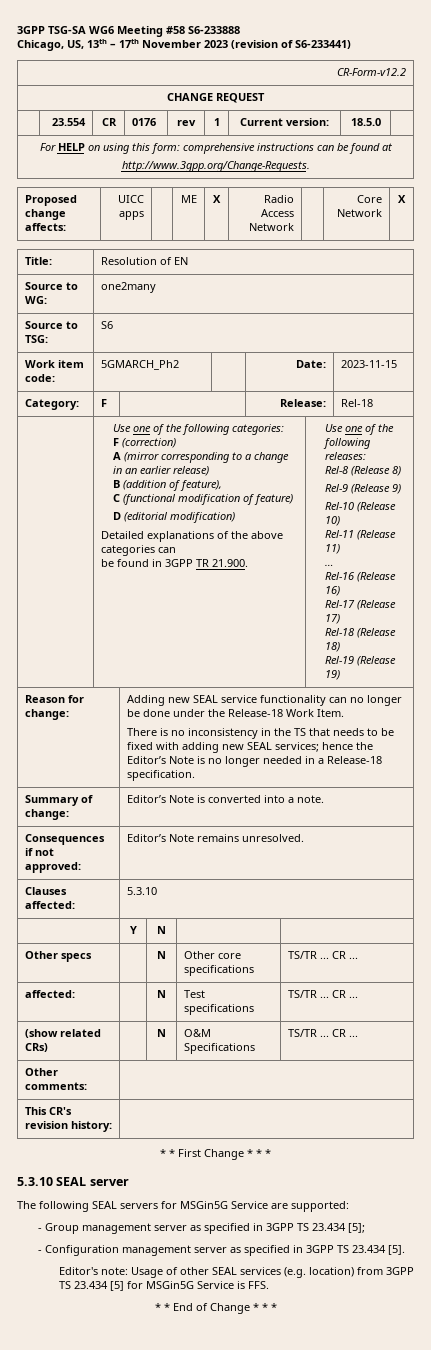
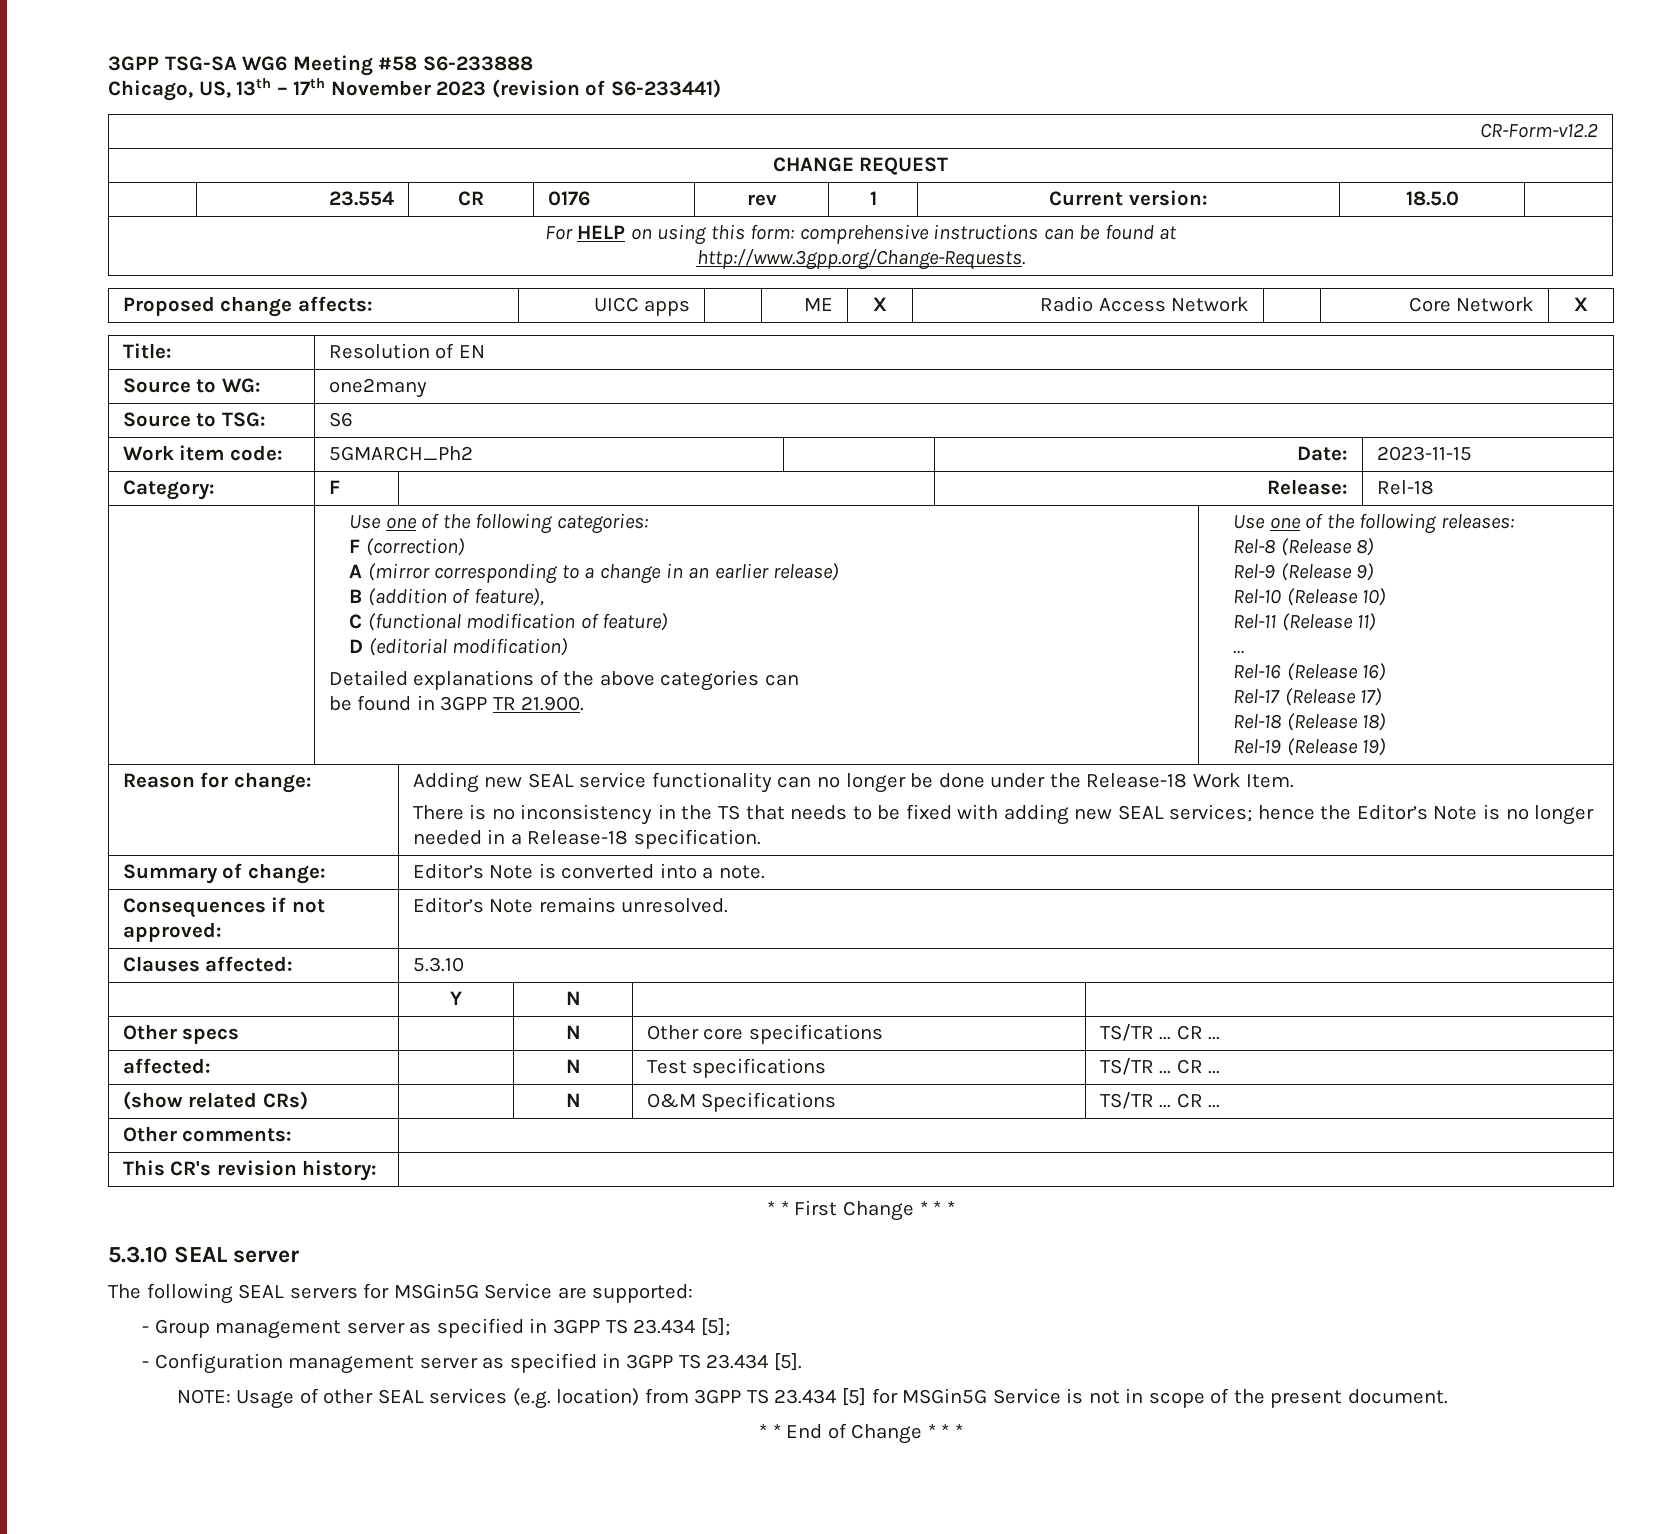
- Editor's note: Usage of other SEAL services (e.g. location) from 3GPP TS 23.434 [5] for MSGin5G Service is FFS.
+ NOTE: Usage of other SEAL services (e.g. location) from 3GPP TS 23.434 [5] for MSGin5G Service is not in scope of the present document.

